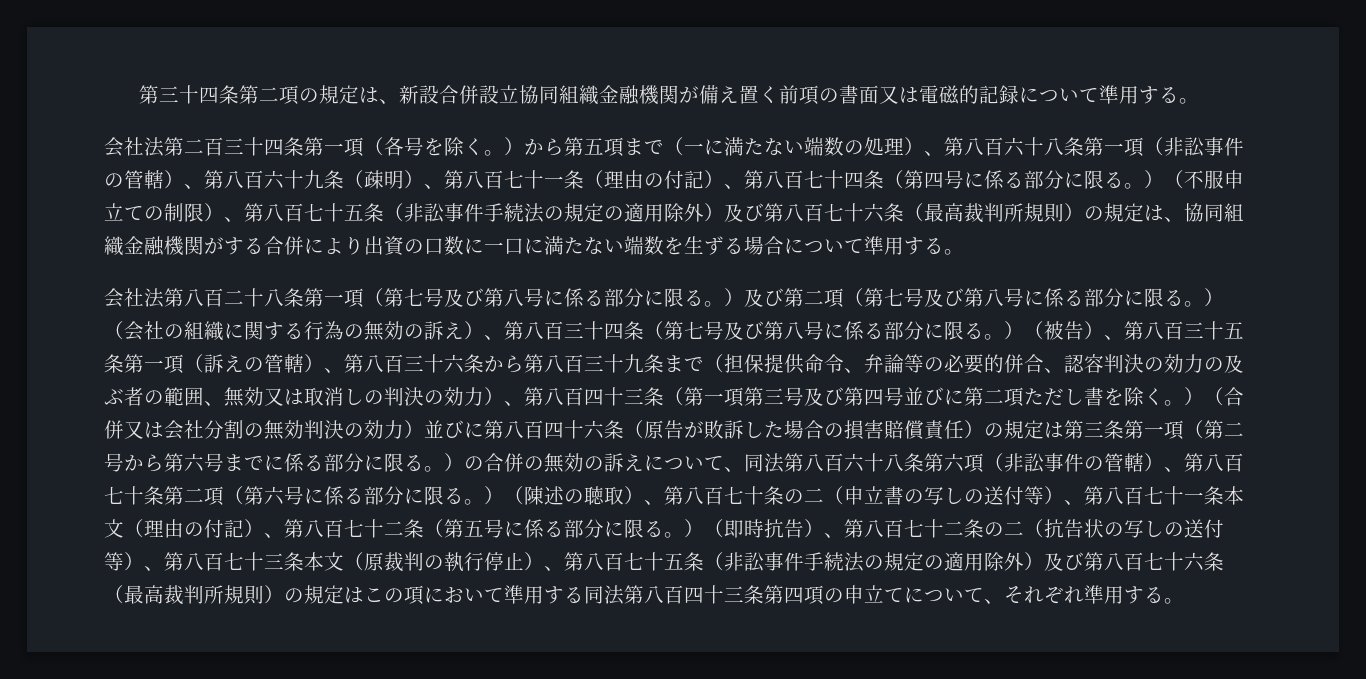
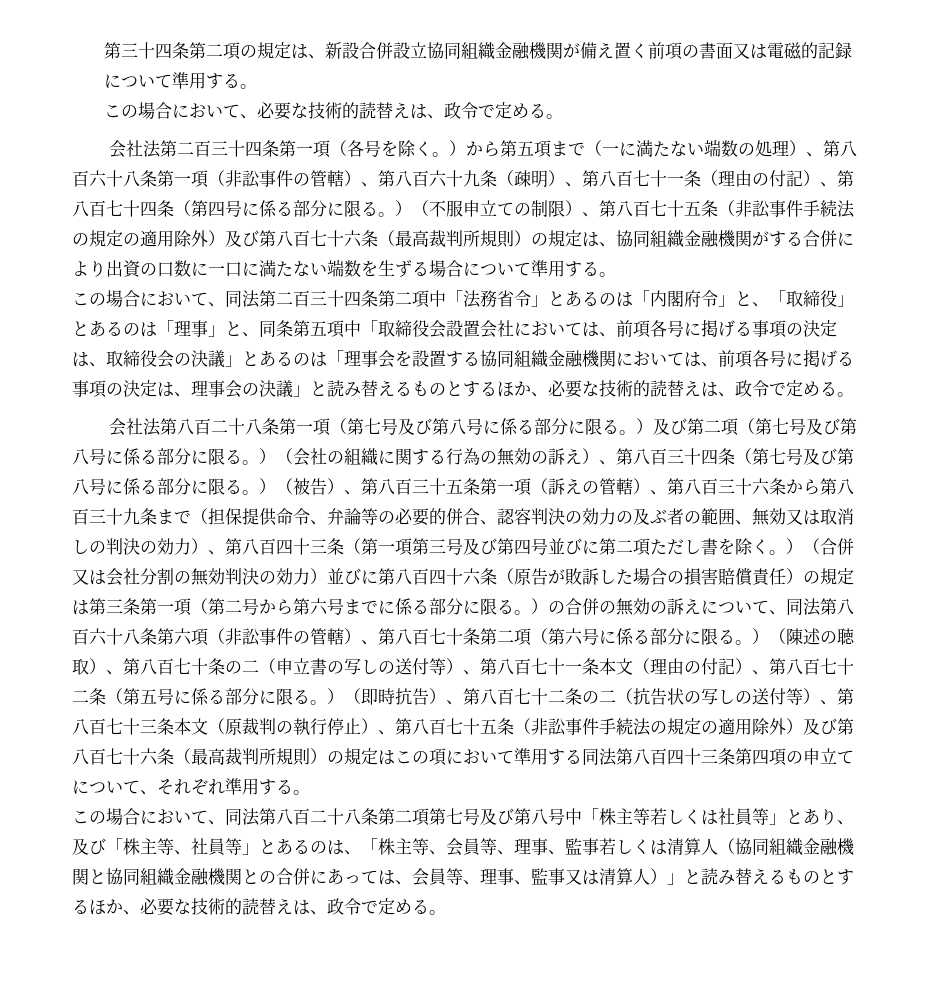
+ この場合において、必要な技術的読替えは、政令で定める。
+ この場合において、同法第二百三十四条第二項中「法務省令」とあるのは「内閣府令」と、「取締役」とあるのは「理事」と、同条第五項中「取締役会設置会社においては、前項各号に掲げる事項の決定は、取締役会の決議」とあるのは「理事会を設置する協同組織金融機関においては、前項各号に掲げる事項の決定は、理事会の決議」と読み替えるものとするほか、必要な技術的読替えは、政令で定める。
+ この場合において、同法第八百二十八条第二項第七号及び第八号中「株主等若しくは社員等」とあり、及び「株主等、社員等」とあるのは、「株主等、会員等、理事、監事若しくは清算人（協同組織金融機関と協同組織金融機関との合併にあっては、会員等、理事、監事又は清算人）」と読み替えるものとするほか、必要な技術的読替えは、政令で定める。

